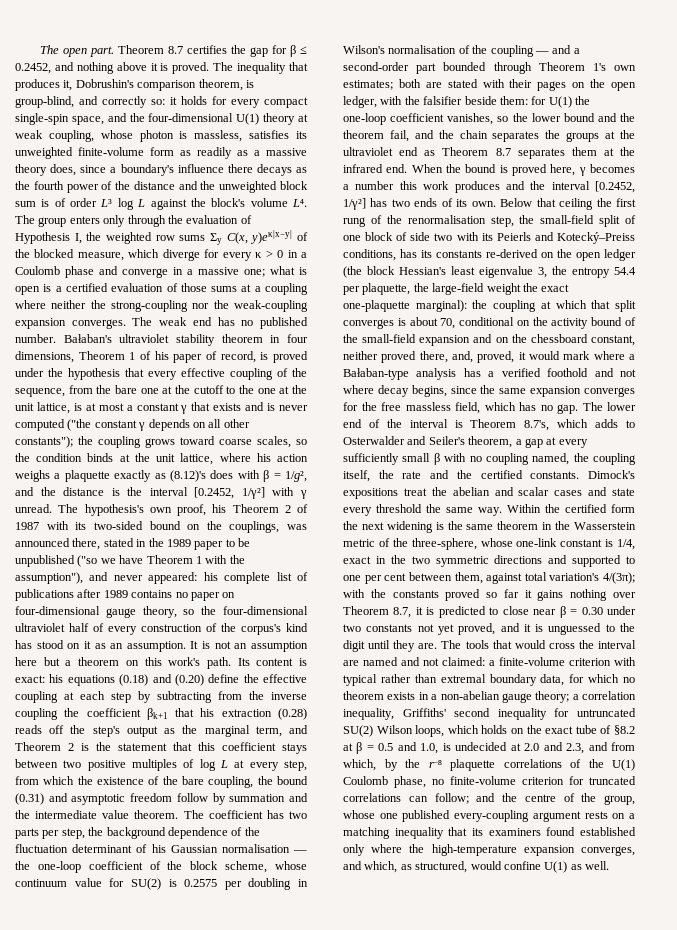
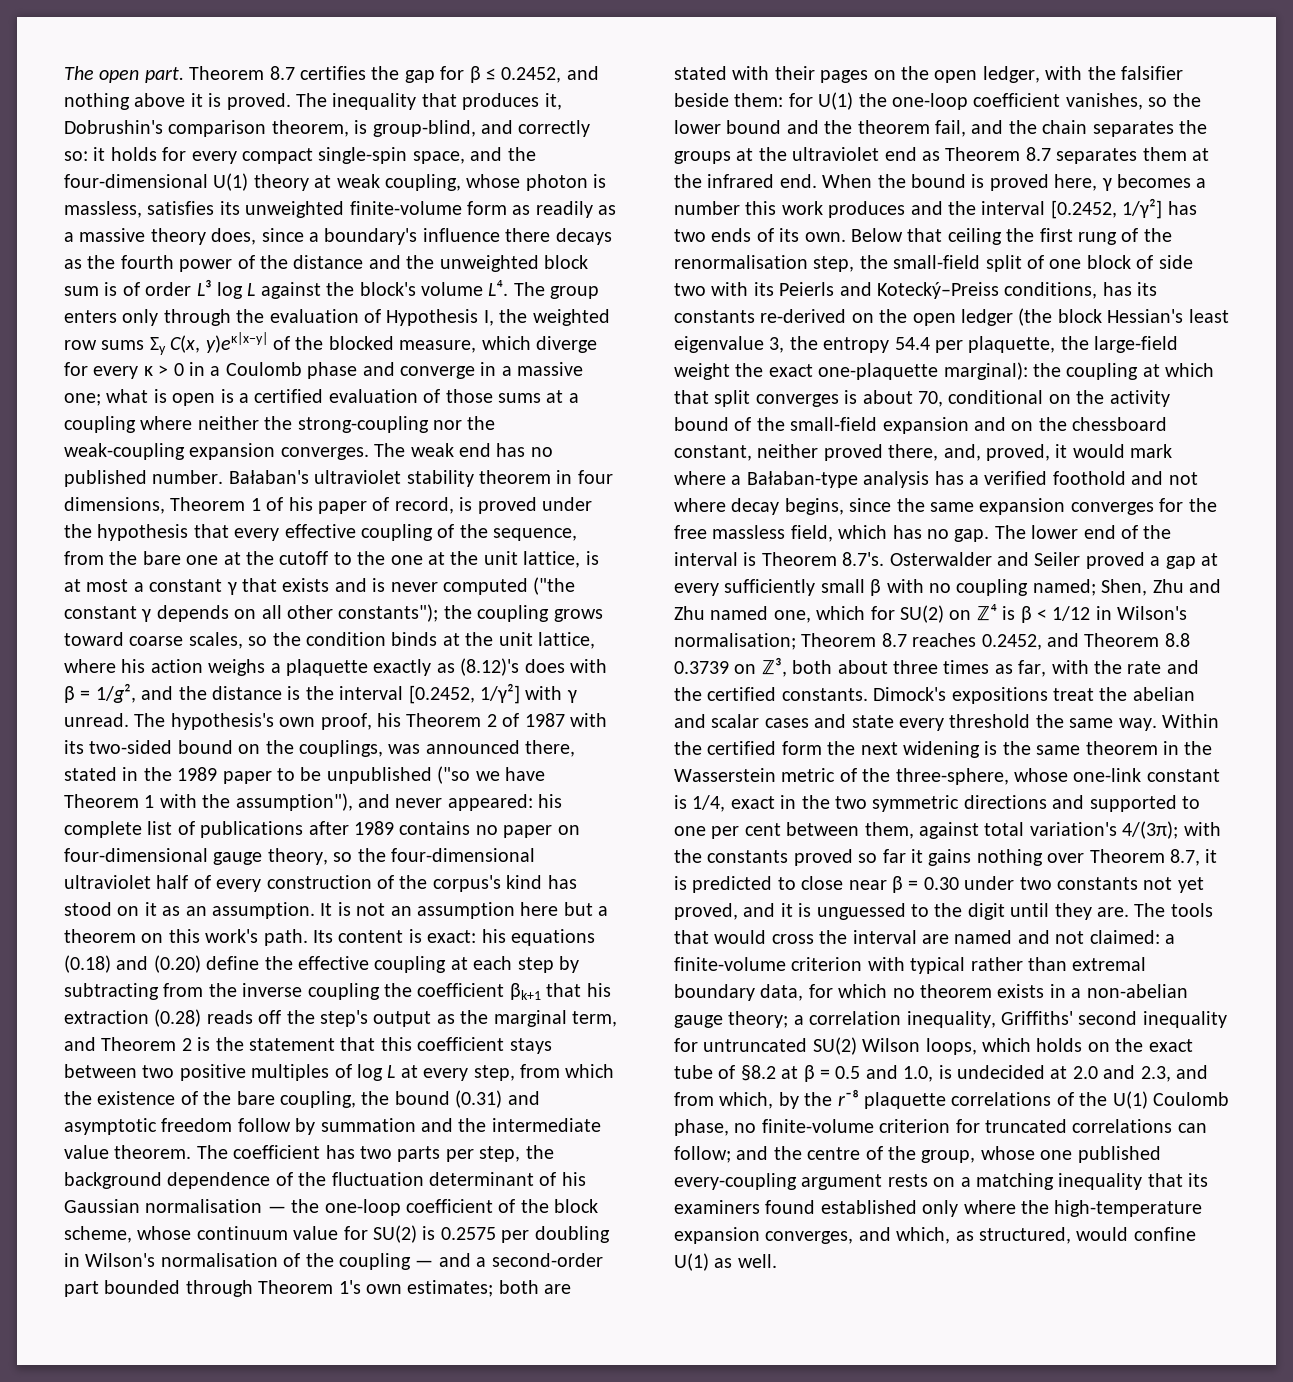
- The lower end of the interval is Theorem 8.7's, which adds to Osterwalder and Seiler's theorem, a gap at every sufficiently small β with no coupling named, the coupling itself, the rate and the certified constants.
+ The lower end of the interval is Theorem 8.7's. Osterwalder and Seiler proved a gap at every sufficiently small β with no coupling named; Shen, Zhu and Zhu named one, which for SU(2) on ℤ⁴ is β < 1/12 in Wilson's normalisation; Theorem 8.7 reaches 0.2452, and Theorem 8.8 0.3739 on ℤ³, both about three times as far, with the rate and the certified constants.

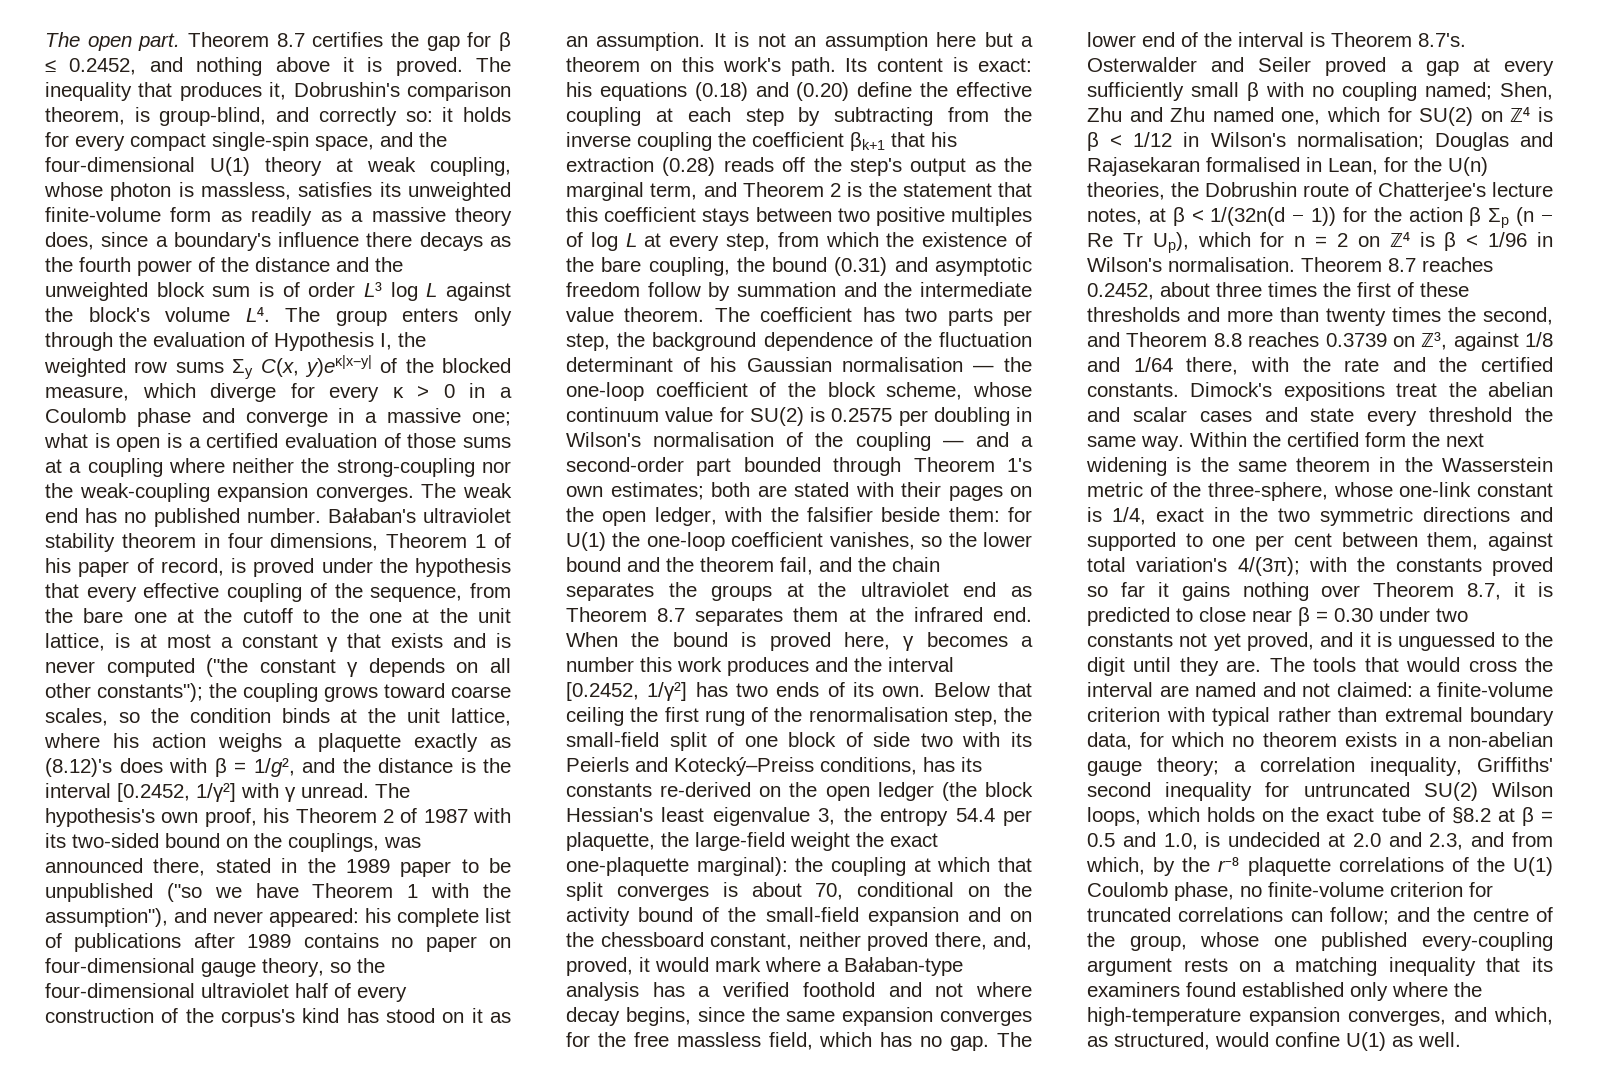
- The lower end of the interval is Theorem 8.7's. Osterwalder and Seiler proved a gap at every sufficiently small β with no coupling named; Shen, Zhu and Zhu named one, which for SU(2) on ℤ⁴ is β < 1/12 in Wilson's normalisation; Theorem 8.7 reaches 0.2452, and Theorem 8.8 0.3739 on ℤ³, both about three times as far, with the rate and the certified constants.
+ The lower end of the interval is Theorem 8.7's. Osterwalder and Seiler proved a gap at every sufficiently small β with no coupling named; Shen, Zhu and Zhu named one, which for SU(2) on ℤ⁴ is β < 1/12 in Wilson's normalisation; Douglas and Rajasekaran formalised in Lean, for the U(n) theories, the Dobrushin route of Chatterjee's lecture notes, at β < 1/(32n(d − 1)) for the action β Σp (n − Re Tr Up), which for n = 2 on ℤ⁴ is β < 1/96 in Wilson's normalisation. Theorem 8.7 reaches 0.2452, about three times the first of these thresholds and more than twenty times the second, and Theorem 8.8 reaches 0.3739 on ℤ³, against 1/8 and 1/64 there, with the rate and the certified constants.

